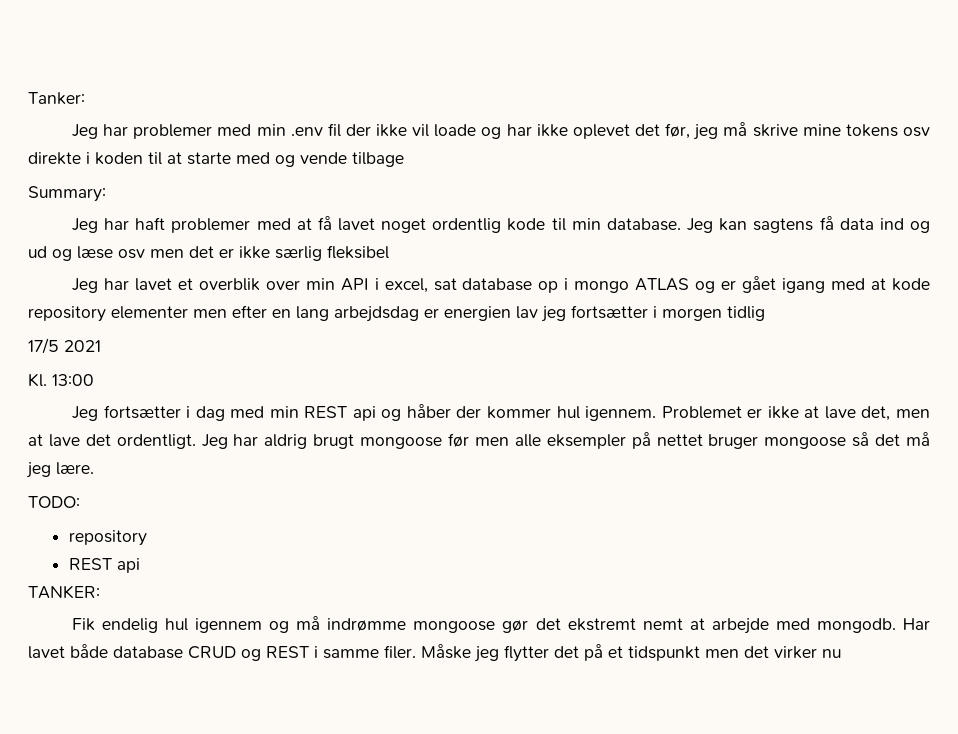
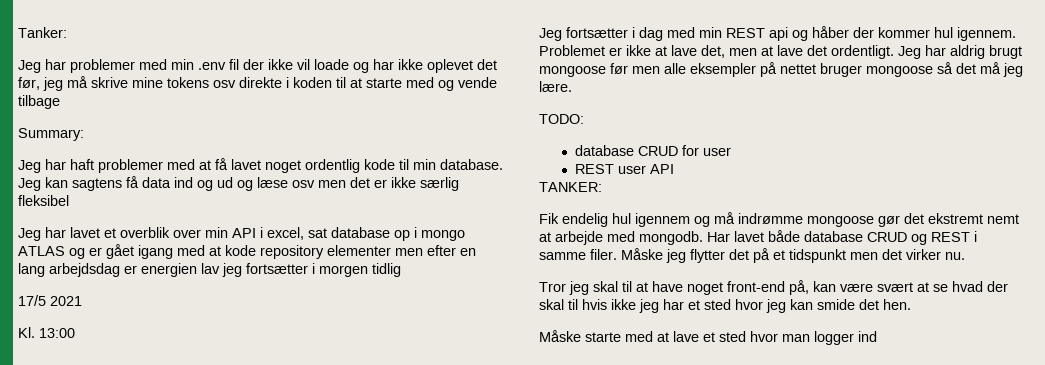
  TODO:
- repository
- REST api
+ database CRUD for user
+ REST user API
- Måske jeg flytter det på et tidspunkt men det virker nu
+ Måske jeg flytter det på et tidspunkt men det virker nu.
+ Tror jeg skal til at have noget front-end på, kan være svært at se hvad der skal til hvis ikke jeg har et sted hvor jeg kan smide det hen.
+ Måske starte med at lave et sted hvor man logger ind

